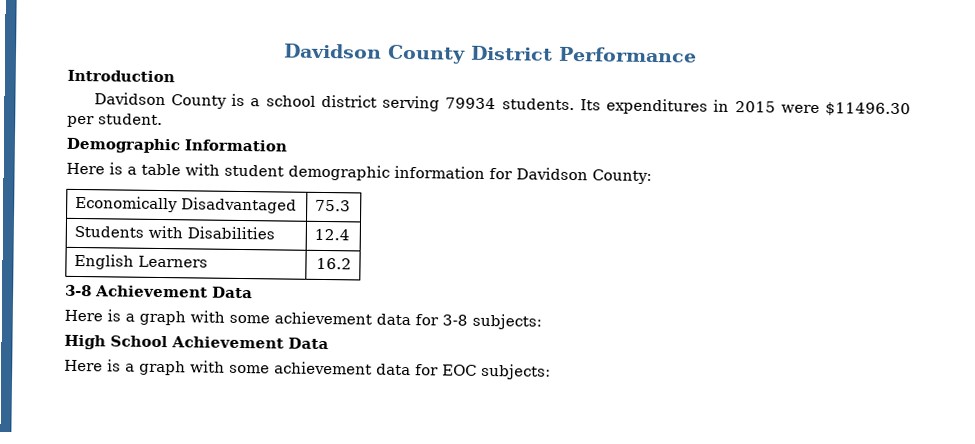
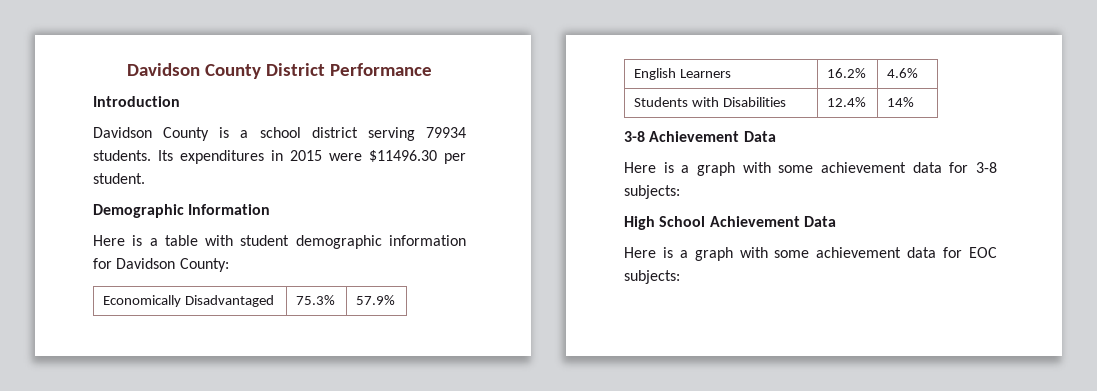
- Economically Disadvantaged | 75.3
+ Economically Disadvantaged | 75.3% | 57.9%
+ English Learners | 16.2% | 4.6%
- Students with Disabilities | 12.4
- English Learners | 16.2
+ Students with Disabilities | 12.4% | 14%

